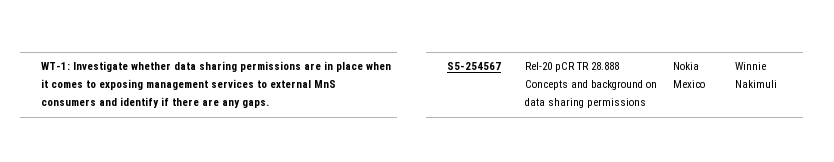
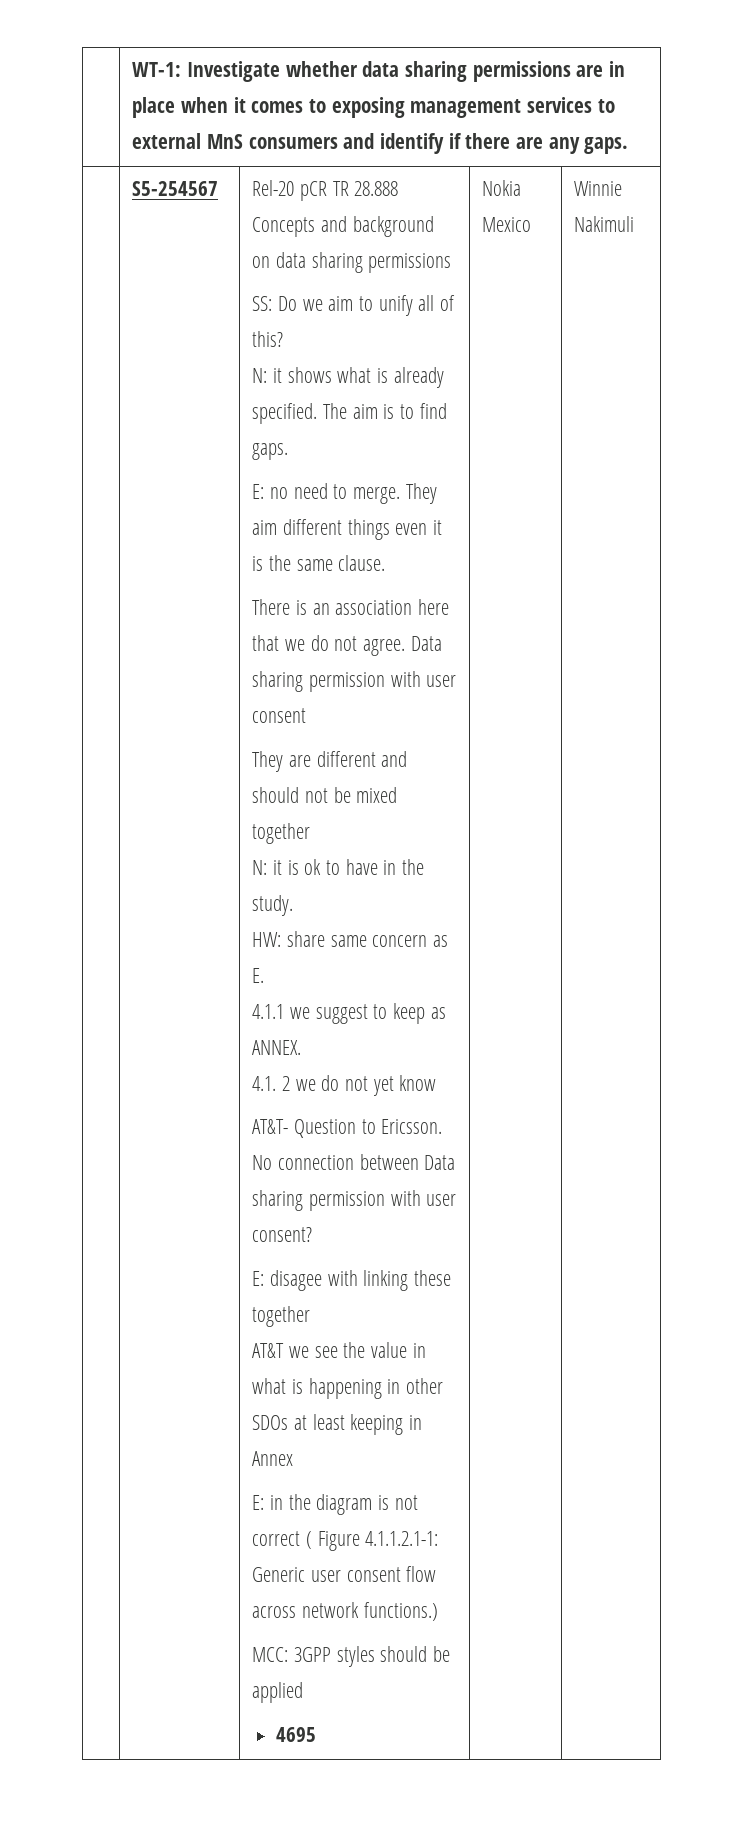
+ SS: Do we aim to unify all of this?
+ N: it shows what is already specified. The aim is to find gaps.
+ E: no need to merge. They aim different things even it is the same clause.
+ There is an association here that we do not agree. Data sharing permission with user consent
+ They are different and should not be mixed together
+ N: it is ok to have in the study.
+ HW: share same concern as E.
+ 4.1.1 we suggest to keep as ANNEX.
+ 4.1. 2 we do not yet know
+ AT&T- Question to Ericsson. No connection between Data sharing permission with user consent?
+ E: disagee with linking these together
+ AT&T we see the value in what is happening in other SDOs at least keeping in Annex
+ E: in the diagram is not correct ( Figure 4.1.1.2.1-1: Generic user consent flow across network functions.)
+ MCC: 3GPP styles should be applied
+ 4695

